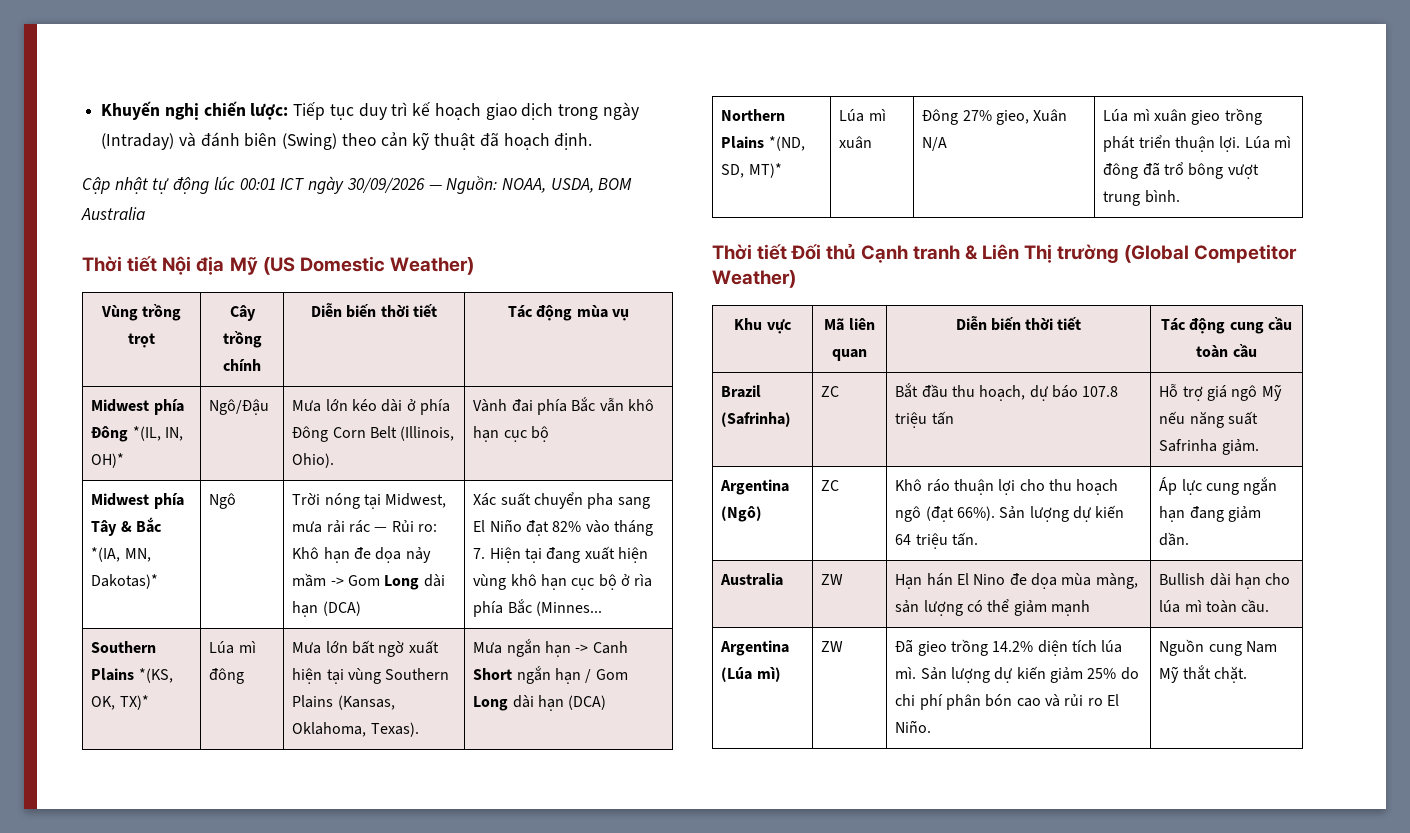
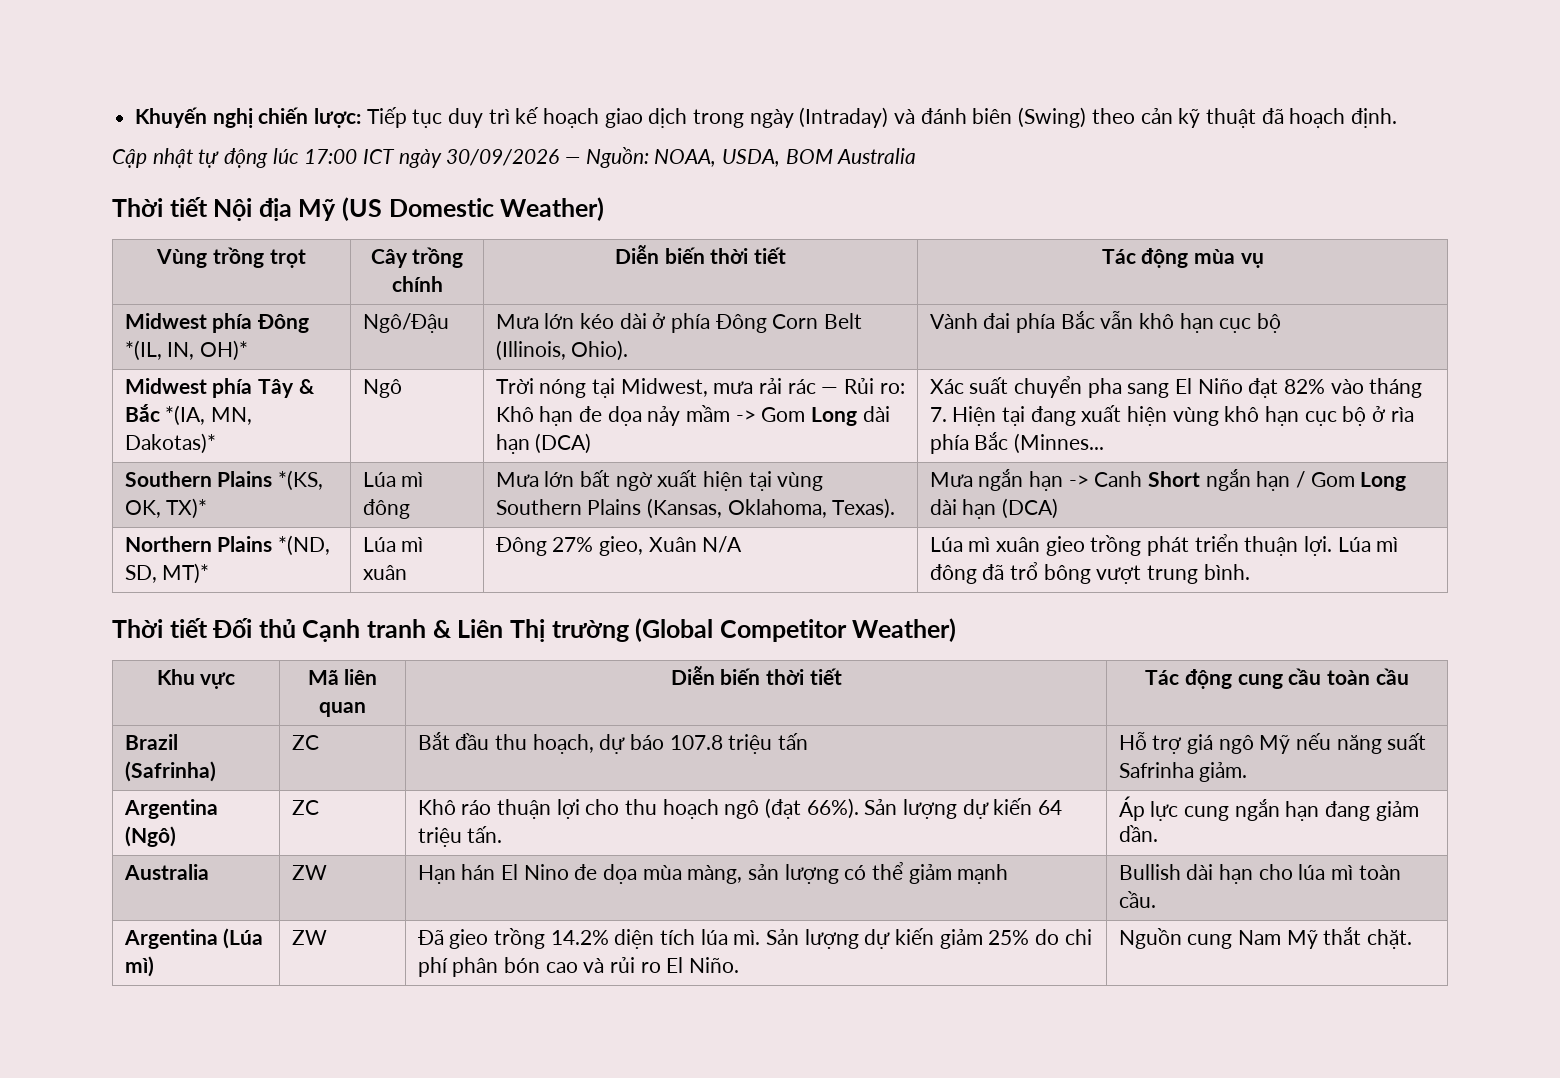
- Cập nhật tự động lúc 00:01 ICT ngày 30/09/2026 — Nguồn: NOAA, USDA, BOM Australia
+ Cập nhật tự động lúc 17:00 ICT ngày 30/09/2026 — Nguồn: NOAA, USDA, BOM Australia

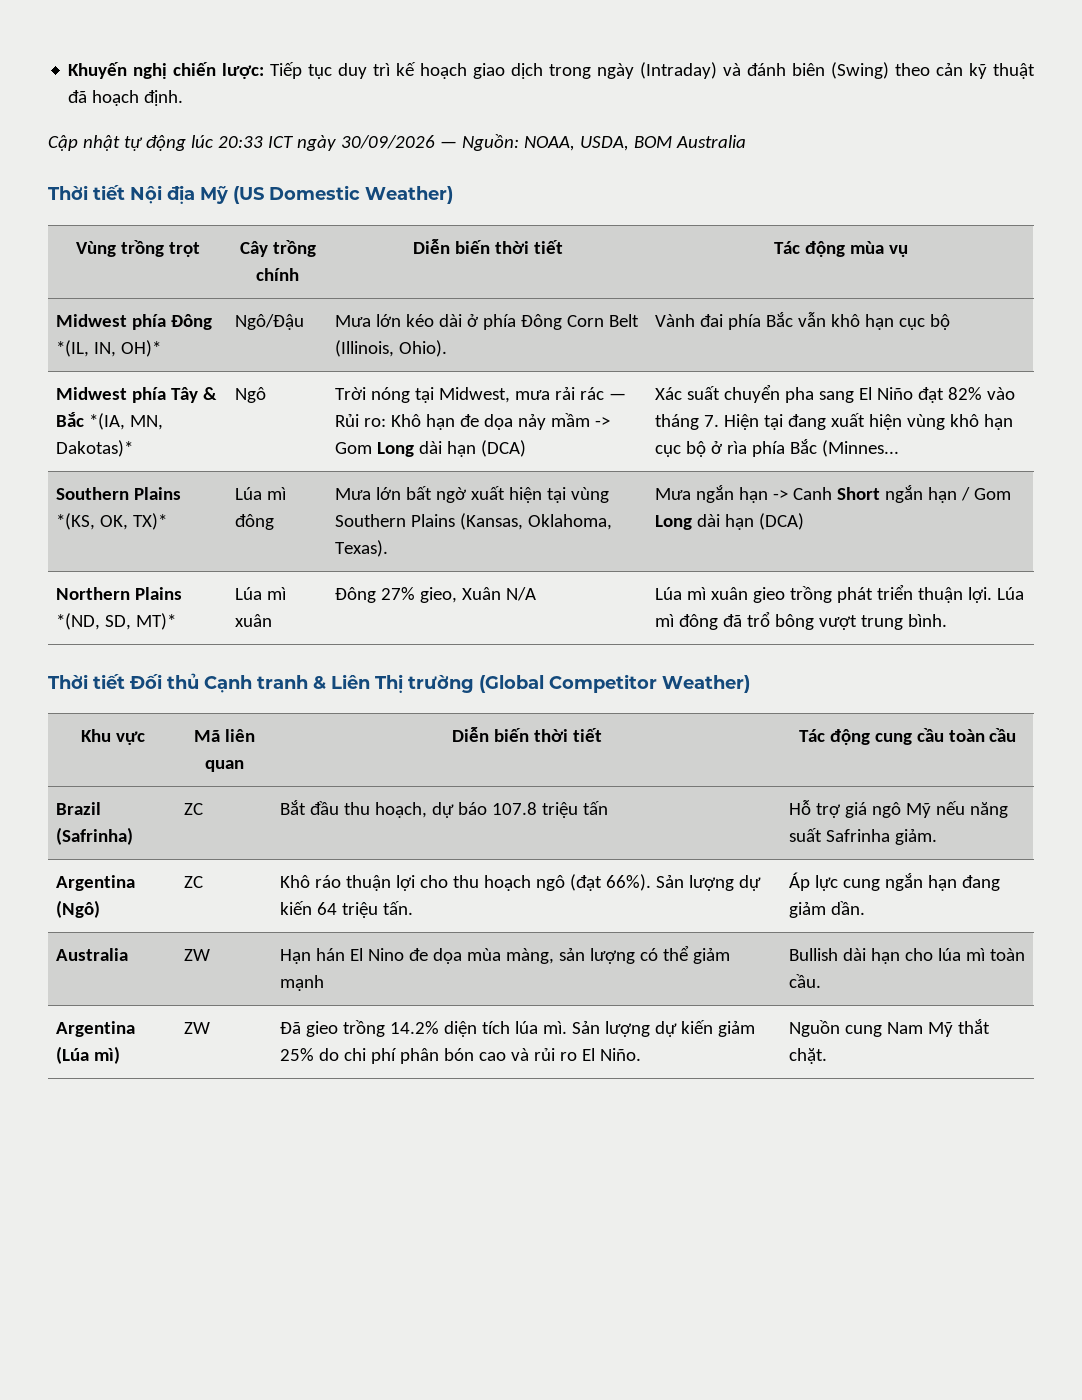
- Cập nhật tự động lúc 17:00 ICT ngày 30/09/2026 — Nguồn: NOAA, USDA, BOM Australia
+ Cập nhật tự động lúc 20:33 ICT ngày 30/09/2026 — Nguồn: NOAA, USDA, BOM Australia

